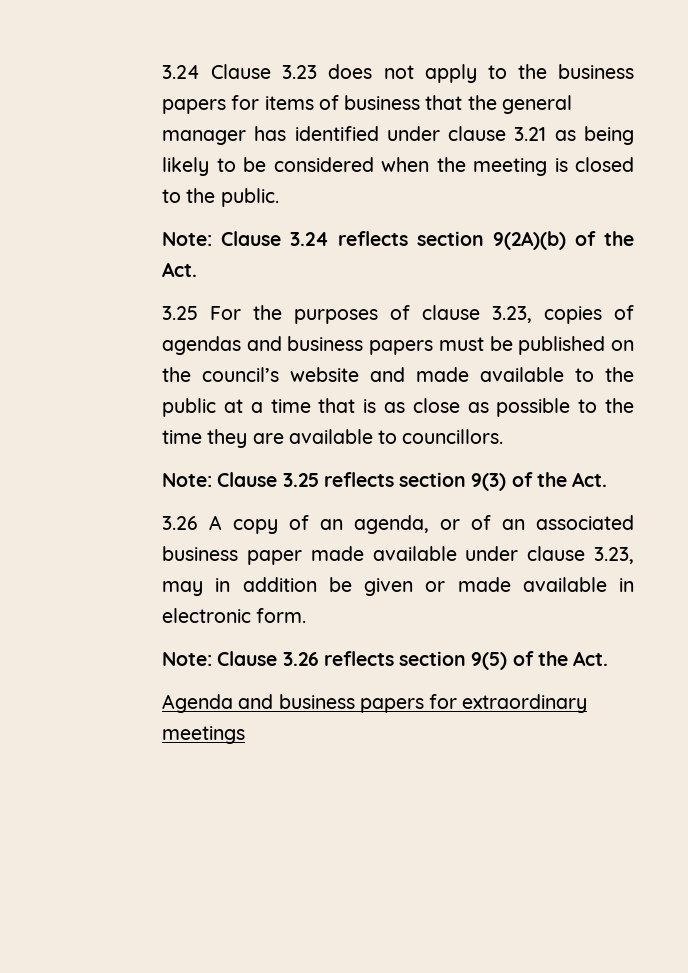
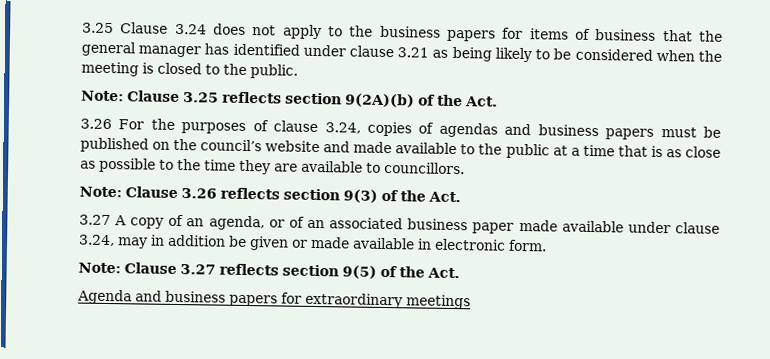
- 3.24 Clause 3.23 does not apply to the business papers for items of business that the general manager has identified under clause 3.21 as being likely to be considered when the meeting is closed to the public.
+ 3.25 Clause 3.24 does not apply to the business papers for items of business that the general manager has identified under clause 3.21 as being likely to be considered when the meeting is closed to the public.
- Note: Clause 3.24 reflects section 9(2A)(b) of the Act.
+ Note: Clause 3.25 reflects section 9(2A)(b) of the Act.
- 3.25 For the purposes of clause 3.23, copies of agendas and business papers must be published on the council’s website and made available to the public at a time that is as close as possible to the time they are available to councillors.
+ 3.26 For the purposes of clause 3.24, copies of agendas and business papers must be published on the council’s website and made available to the public at a time that is as close as possible to the time they are available to councillors.
- Note: Clause 3.25 reflects section 9(3) of the Act.
+ Note: Clause 3.26 reflects section 9(3) of the Act.
- 3.26 A copy of an agenda, or of an associated business paper made available under clause 3.23, may in addition be given or made available in electronic form.
+ 3.27 A copy of an agenda, or of an associated business paper made available under clause 3.24, may in addition be given or made available in electronic form.
- Note: Clause 3.26 reflects section 9(5) of the Act.
+ Note: Clause 3.27 reflects section 9(5) of the Act.

